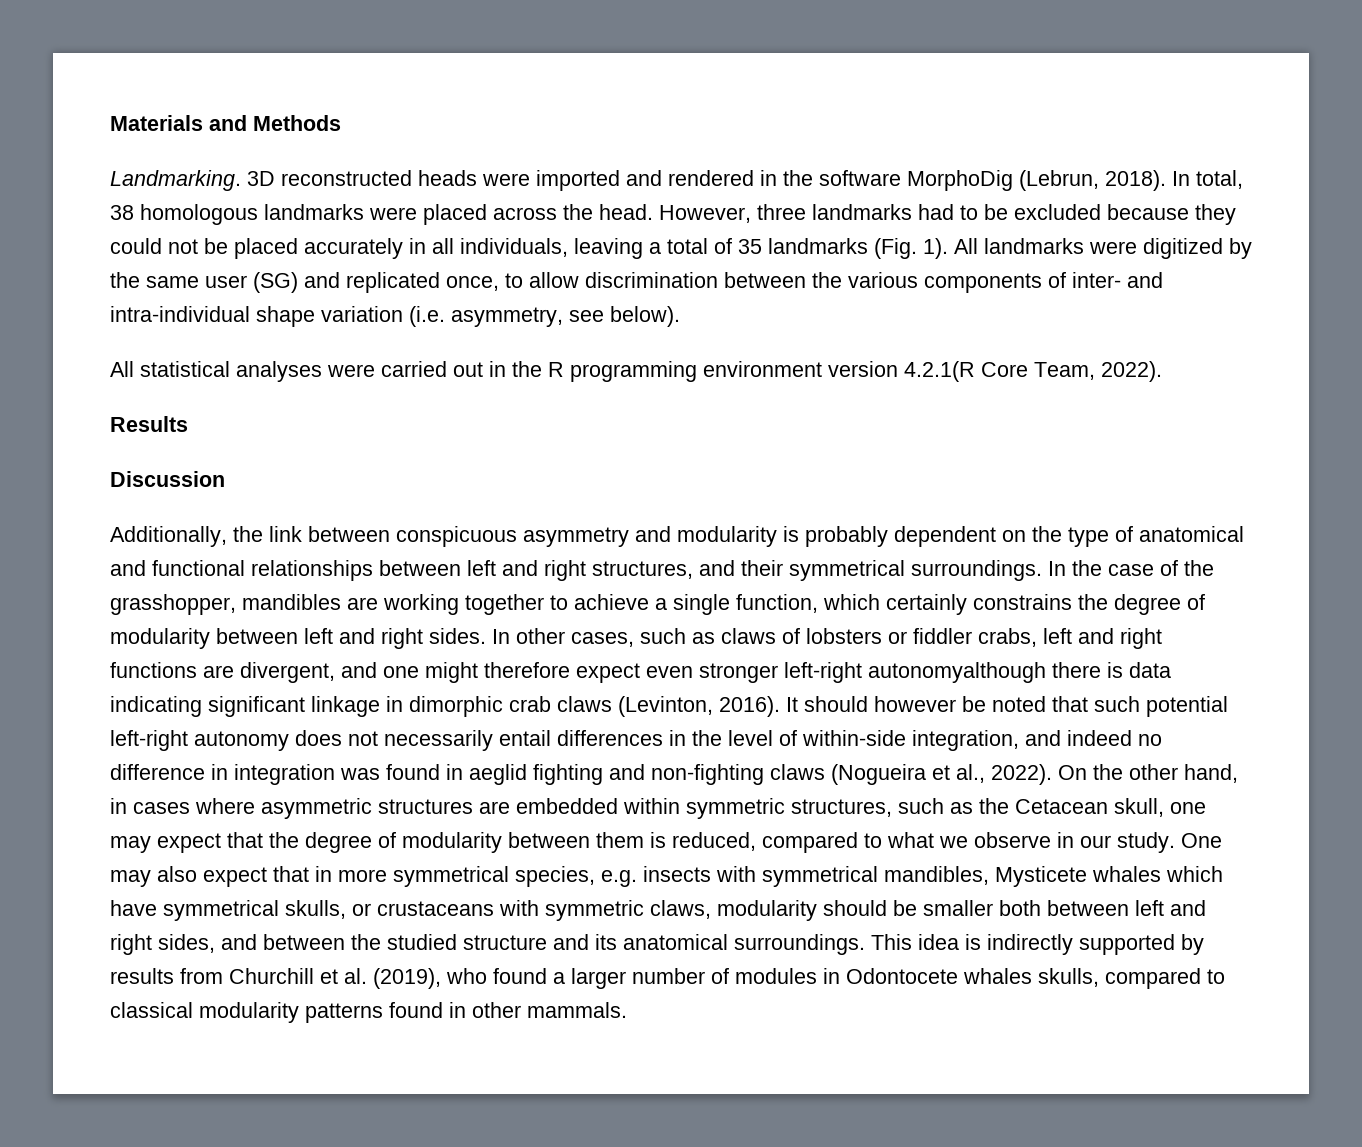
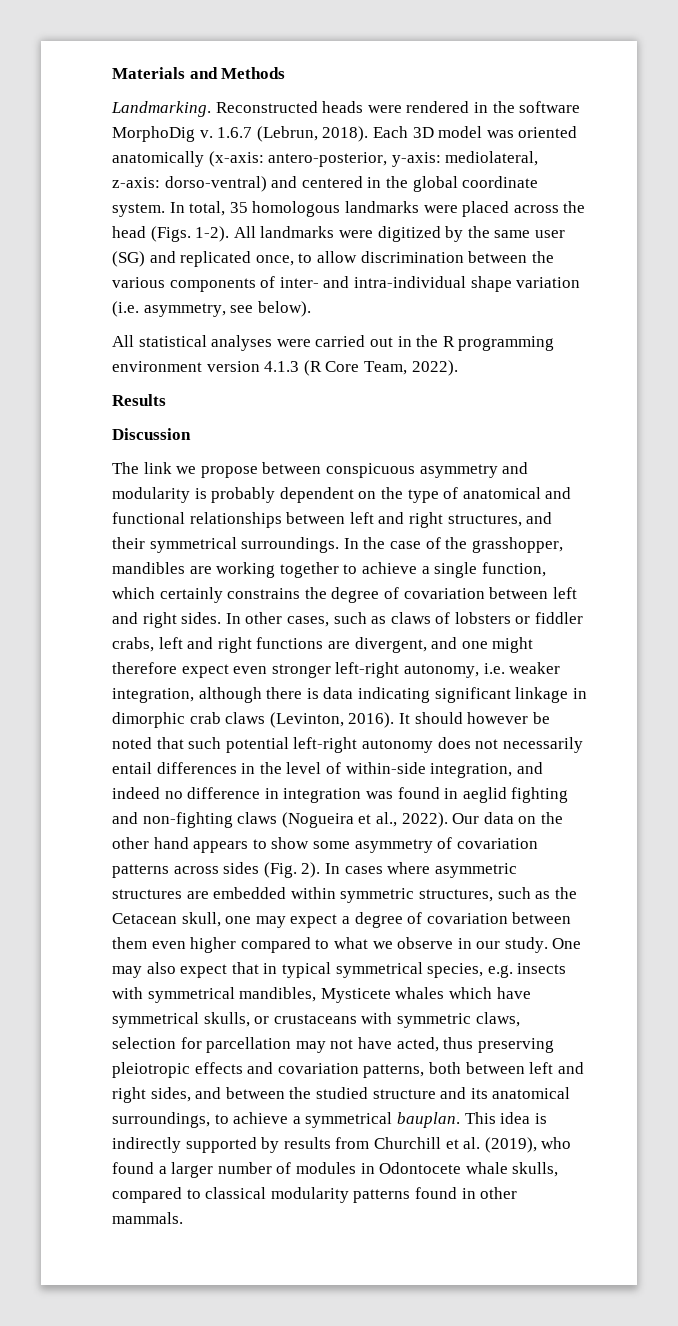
- 3D reconstructed heads were imported and rendered in the software MorphoDig (Lebrun, 2018).
+ Reconstructed heads were rendered in the software MorphoDig v. 1.6.7 (Lebrun, 2018). Each 3D model was oriented anatomically (x-axis: antero-posterior, y-axis: mediolateral, z-axis: dorso-ventral) and centered in the global coordinate system.
- In total, 38 homologous landmarks were placed across the head. However, three landmarks had to be excluded because they could not be placed accurately in all individuals, leaving a total of 35 landmarks (Fig. 1).
+ In total, 35 homologous landmarks were placed across the head (Figs. 1-2).
- All statistical analyses were carried out in the R programming environment version 4.2.1(R Core Team, 2022).
+ All statistical analyses were carried out in the R programming environment version 4.1.3 (R Core Team, 2022).
- Additionally, the link between conspicuous asymmetry and modularity is probably dependent on the type of anatomical and functional relationships between left and right structures, and their symmetrical surroundings.
+ The link we propose between conspicuous asymmetry and modularity is probably dependent on the type of anatomical and functional relationships between left and right structures, and their symmetrical surroundings.
- In the case of the grasshopper, mandibles are working together to achieve a single function, which certainly constrains the degree of modularity between left and right sides.
+ In the case of the grasshopper, mandibles are working together to achieve a single function, which certainly constrains the degree of covariation between left and right sides.
- In other cases, such as claws of lobsters or fiddler crabs, left and right functions are divergent, and one might therefore expect even stronger left-right autonomyalthough there is data indicating significant linkage in dimorphic crab claws (Levinton, 2016).
+ In other cases, such as claws of lobsters or fiddler crabs, left and right functions are divergent, and one might therefore expect even stronger left-right autonomy, i.e. weaker integration, although there is data indicating significant linkage in dimorphic crab claws (Levinton, 2016).
- On the other hand, in cases where asymmetric structures are embedded within symmetric structures, such as the Cetacean skull, one may expect that the degree of modularity between them is reduced, compared to what we observe in our study.
+ Our data on the other hand appears to show some asymmetry of covariation patterns across sides (Fig. 2). In cases where asymmetric structures are embedded within symmetric structures, such as the Cetacean skull, one may expect a degree of covariation between them even higher compared to what we observe in our study.
- One may also expect that in more symmetrical species, e.g. insects with symmetrical mandibles, Mysticete whales which have symmetrical skulls, or crustaceans with symmetric claws, modularity should be smaller both between left and right sides, and between the studied structure and its anatomical surroundings.
+ One may also expect that in typical symmetrical species, e.g. insects with symmetrical mandibles, Mysticete whales which have symmetrical skulls, or crustaceans with symmetric claws, selection for parcellation may not have acted, thus preserving pleiotropic effects and covariation patterns, both between left and right sides, and between the studied structure and its anatomical surroundings, to achieve a symmetrical bauplan.
- This idea is indirectly supported by results from Churchill et al. (2019), who found a larger number of modules in Odontocete whales skulls, compared to classical modularity patterns found in other mammals.
+ This idea is indirectly supported by results from Churchill et al. (2019), who found a larger number of modules in Odontocete whale skulls, compared to classical modularity patterns found in other mammals.

